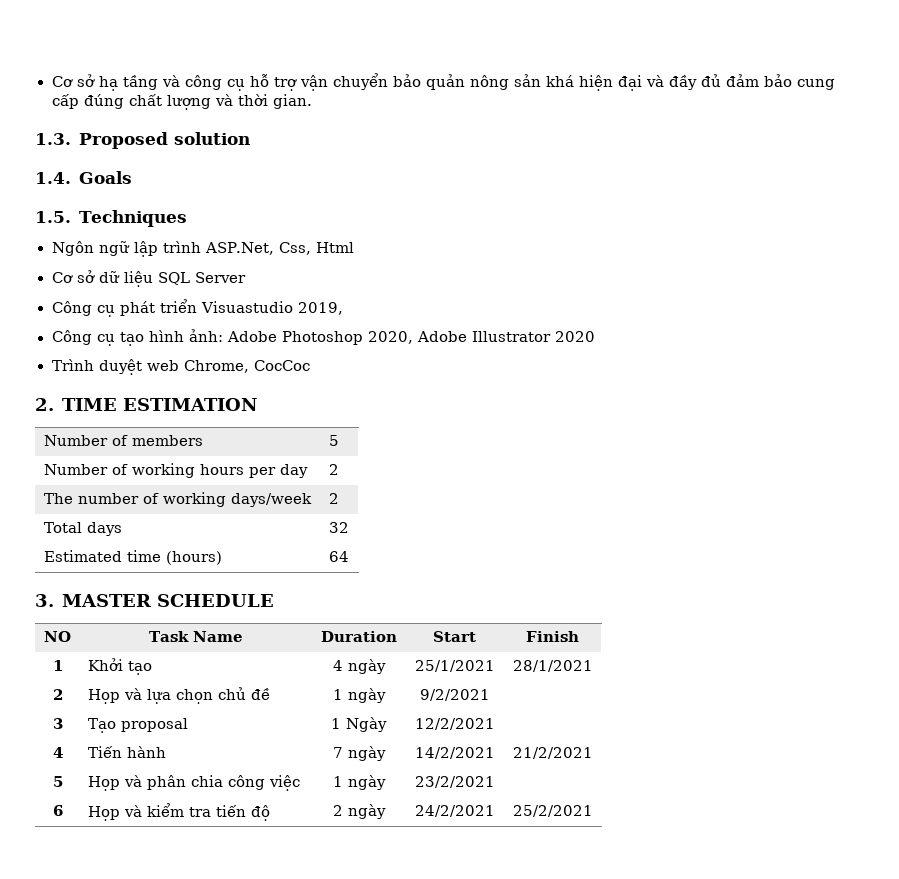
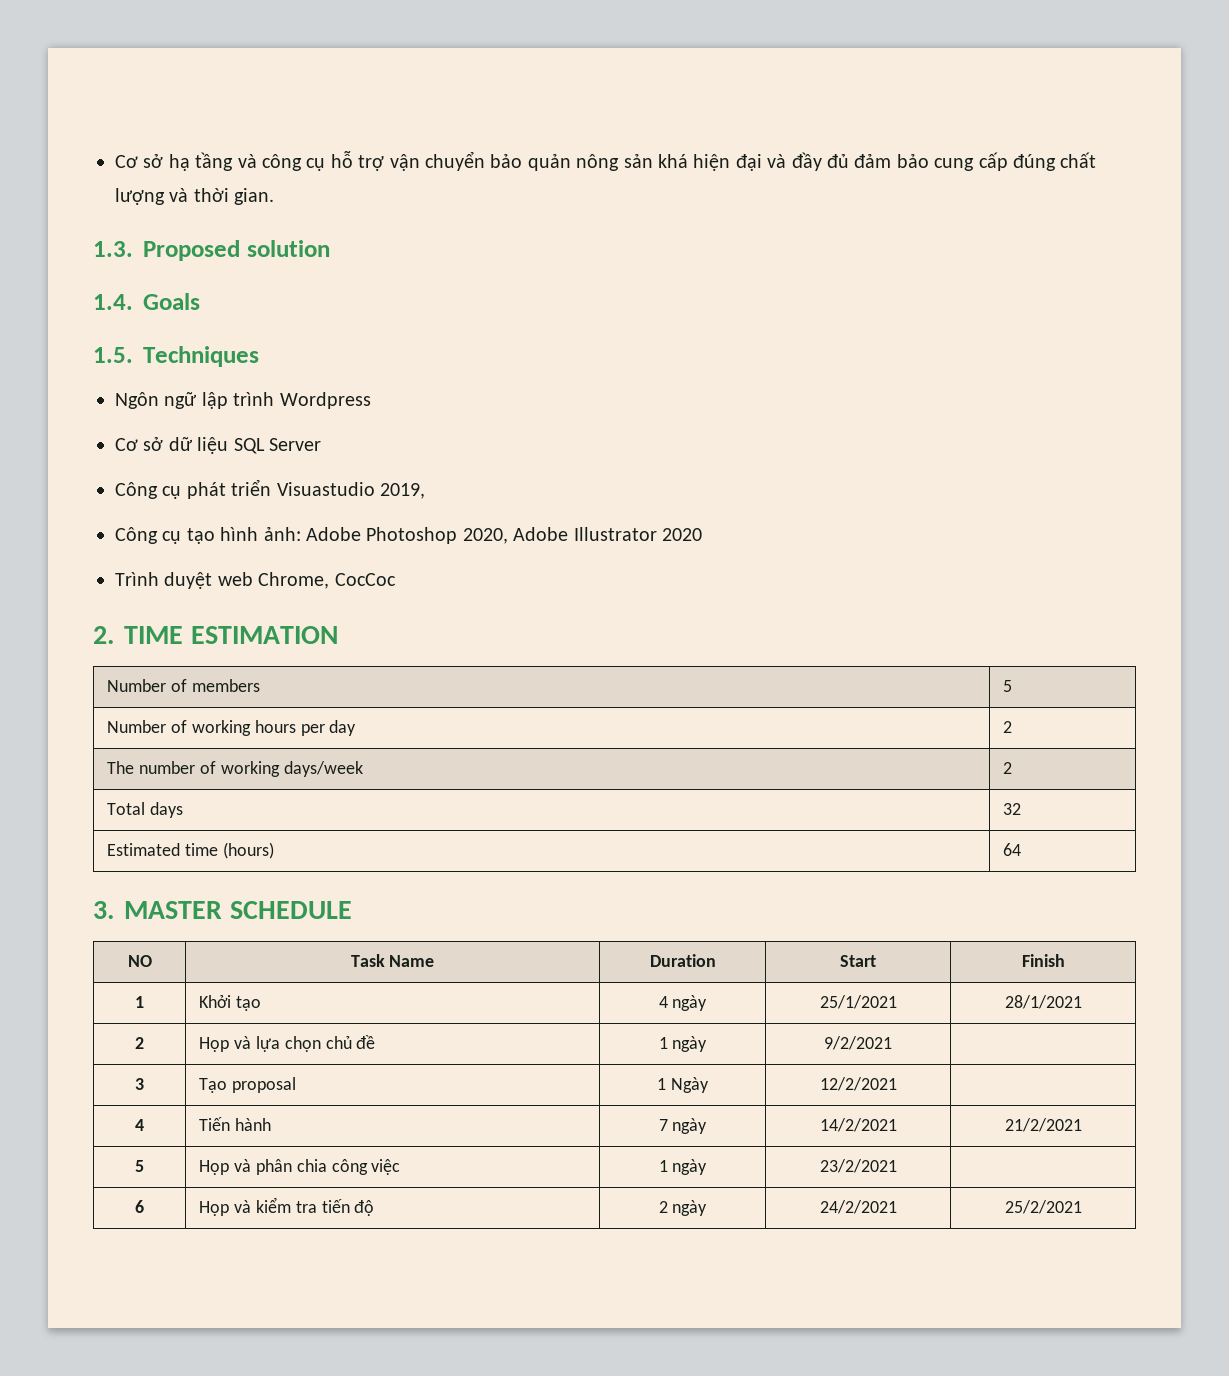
- Ngôn ngữ lập trình ASP.Net, Css, Html
+ Ngôn ngữ lập trình Wordpress

